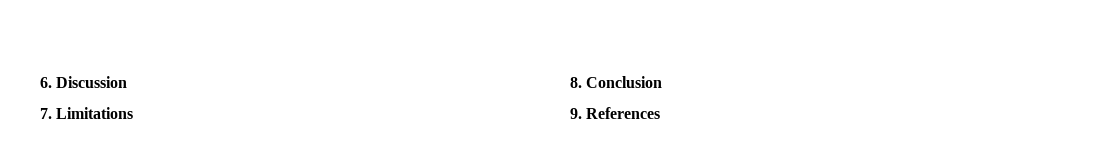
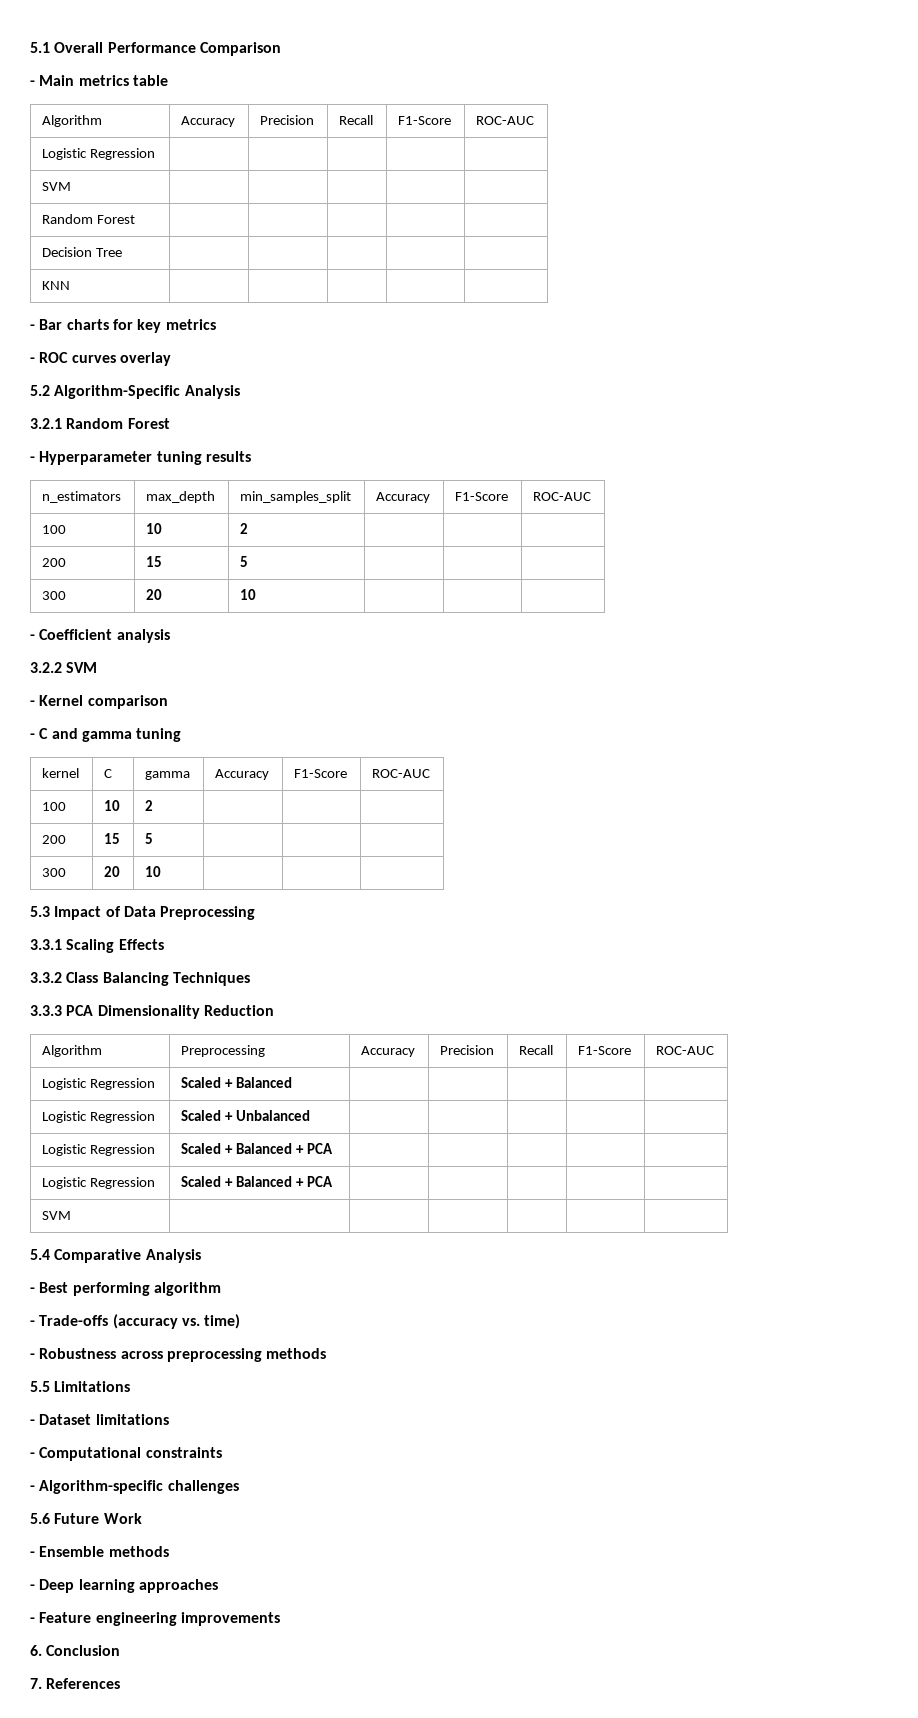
- 6. Discussion
- 7. Limitations
- 8. Conclusion
- 9. References
+ 5.1 Overall Performance Comparison
+ - Main metrics table
+ Algorithm | Accuracy | Precision | Recall | F1-Score | ROC-AUC
+ Logistic Regression | | | | |
+ SVM | | | | |
+ Random Forest | | | | |
+ Decision Tree | | | | |
+ KNN | | | | |
+ - Bar charts for key metrics
+ - ROC curves overlay
+ 5.2 Algorithm-Specific Analysis
+ 3.2.1 Random Forest
+ - Hyperparameter tuning results
+ n_estimators | max_depth | min_samples_split | Accuracy | F1-Score | ROC-AUC
+ 100 | 10 | 2 | | |
+ 200 | 15 | 5 | | |
+ 300 | 20 | 10 | | |
+ - Coefficient analysis
+ 3.2.2 SVM
+ - Kernel comparison
+ - C and gamma tuning
+ kernel | C | gamma | Accuracy | F1-Score | ROC-AUC
+ 100 | 10 | 2 | | |
+ 200 | 15 | 5 | | |
+ 300 | 20 | 10 | | |
+ 5.3 Impact of Data Preprocessing
+ 3.3.1 Scaling Effects
+ 3.3.2 Class Balancing Techniques
+ 3.3.3 PCA Dimensionality Reduction
+ Algorithm | Preprocessing | Accuracy | Precision | Recall | F1-Score | ROC-AUC
+ Logistic Regression | Scaled + Balanced | | | | |
+ Logistic Regression | Scaled + Unbalanced | | | | |
+ Logistic Regression | Scaled + Balanced + PCA | | | | |
+ Logistic Regression | Scaled + Balanced + PCA | | | | |
+ SVM | | | | | |
+ 5.4 Comparative Analysis
+ - Best performing algorithm
+ - Trade-offs (accuracy vs. time)
+ - Robustness across preprocessing methods
+ 5.5 Limitations
+ - Dataset limitations
+ - Computational constraints
+ - Algorithm-specific challenges
+ 5.6 Future Work
+ - Ensemble methods
+ - Deep learning approaches
+ - Feature engineering improvements
+ 6. Conclusion
+ 7. References

